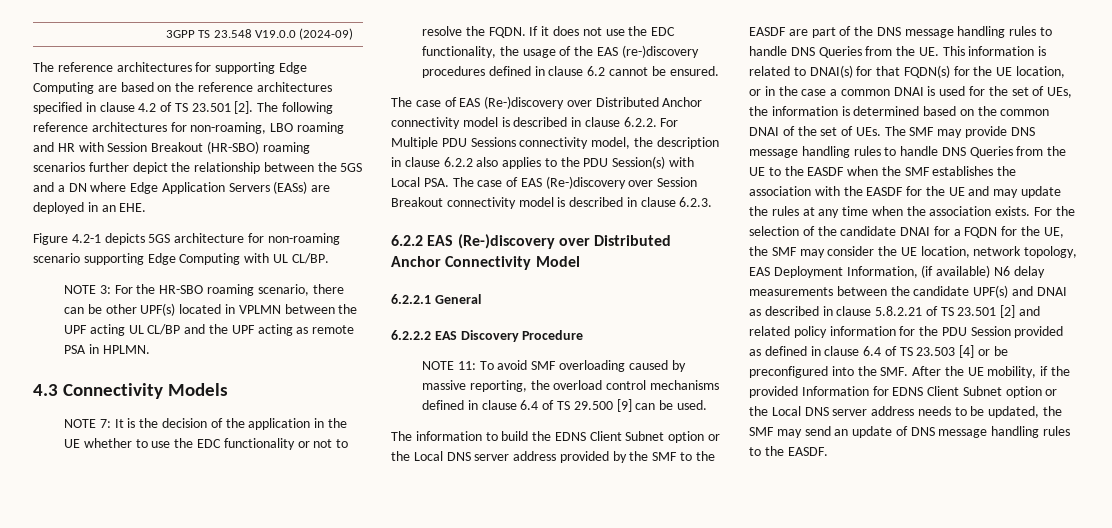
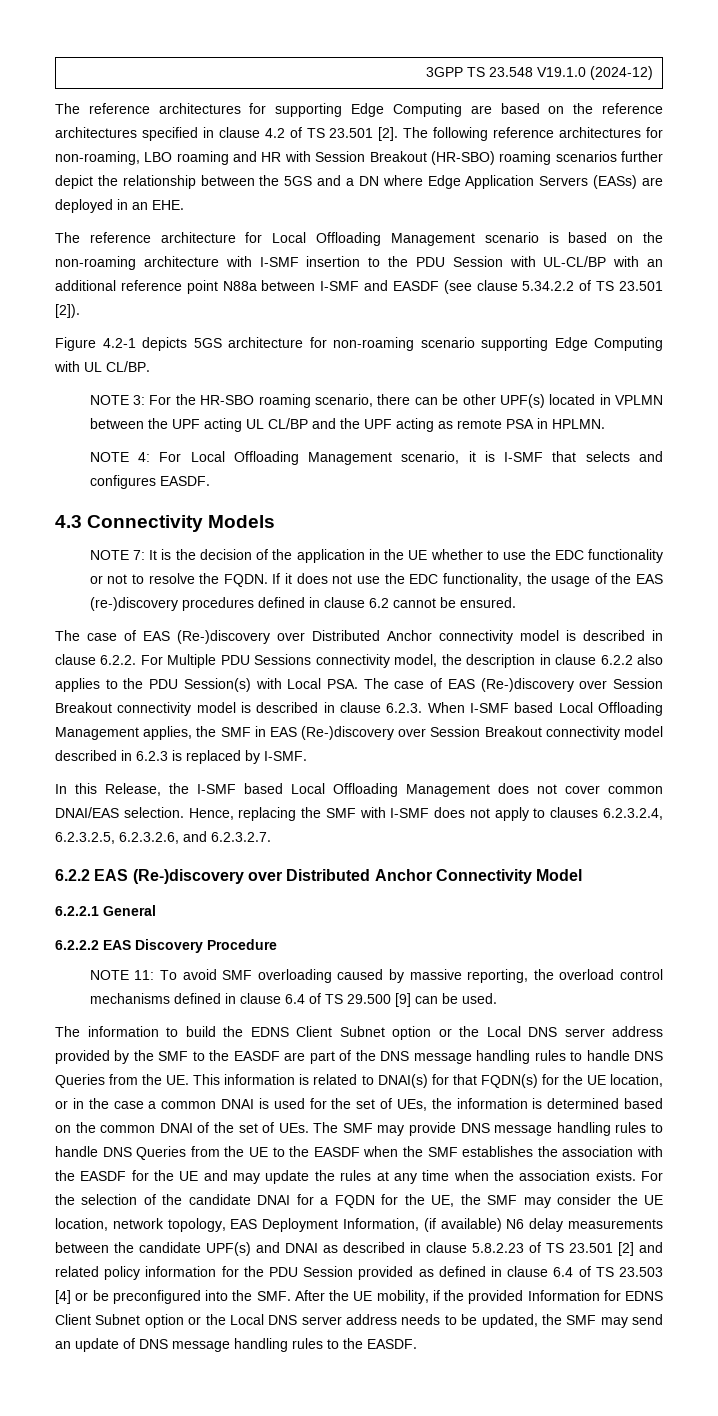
- 3GPP TS 23.548 V19.0.0 (2024-09)
+ 3GPP TS 23.548 V19.1.0 (2024-12)
+ The reference architecture for Local Offloading Management scenario is based on the non-roaming architecture with I-SMF insertion to the PDU Session with UL-CL/BP with an additional reference point N88a between I-SMF and EASDF (see clause 5.34.2.2 of TS 23.501 [2]).
+ NOTE 4: For Local Offloading Management scenario, it is I-SMF that selects and configures EASDF.
- The case of EAS (Re-)discovery over Distributed Anchor connectivity model is described in clause 6.2.2. For Multiple PDU Sessions connectivity model, the description in clause 6.2.2 also applies to the PDU Session(s) with Local PSA. The case of EAS (Re-)discovery over Session Breakout connectivity model is described in clause 6.2.3.
+ The case of EAS (Re-)discovery over Distributed Anchor connectivity model is described in clause 6.2.2. For Multiple PDU Sessions connectivity model, the description in clause 6.2.2 also applies to the PDU Session(s) with Local PSA. The case of EAS (Re-)discovery over Session Breakout connectivity model is described in clause 6.2.3. When I-SMF based Local Offloading Management applies, the SMF in EAS (Re-)discovery over Session Breakout connectivity model described in 6.2.3 is replaced by I-SMF.
+ In this Release, the I-SMF based Local Offloading Management does not cover common DNAI/EAS selection. Hence, replacing the SMF with I-SMF does not apply to clauses 6.2.3.2.4, 6.2.3.2.5, 6.2.3.2.6, and 6.2.3.2.7.
- For the selection of the candidate DNAI for a FQDN for the UE, the SMF may consider the UE location, network topology, EAS Deployment Information, (if available) N6 delay measurements between the candidate UPF(s) and DNAI as described in clause 5.8.2.21 of TS 23.501 [2] and related policy information for the PDU Session provided as defined in clause 6.4 of TS 23.503 [4] or be preconfigured into the SMF. After the UE mobility, if the provided Information for EDNS Client Subnet option or the Local DNS server address needs to be updated, the SMF may send an update of DNS message handling rules to the EASDF.
+ For the selection of the candidate DNAI for a FQDN for the UE, the SMF may consider the UE location, network topology, EAS Deployment Information, (if available) N6 delay measurements between the candidate UPF(s) and DNAI as described in clause 5.8.2.23 of TS 23.501 [2] and related policy information for the PDU Session provided as defined in clause 6.4 of TS 23.503 [4] or be preconfigured into the SMF. After the UE mobility, if the provided Information for EDNS Client Subnet option or the Local DNS server address needs to be updated, the SMF may send an update of DNS message handling rules to the EASDF.

